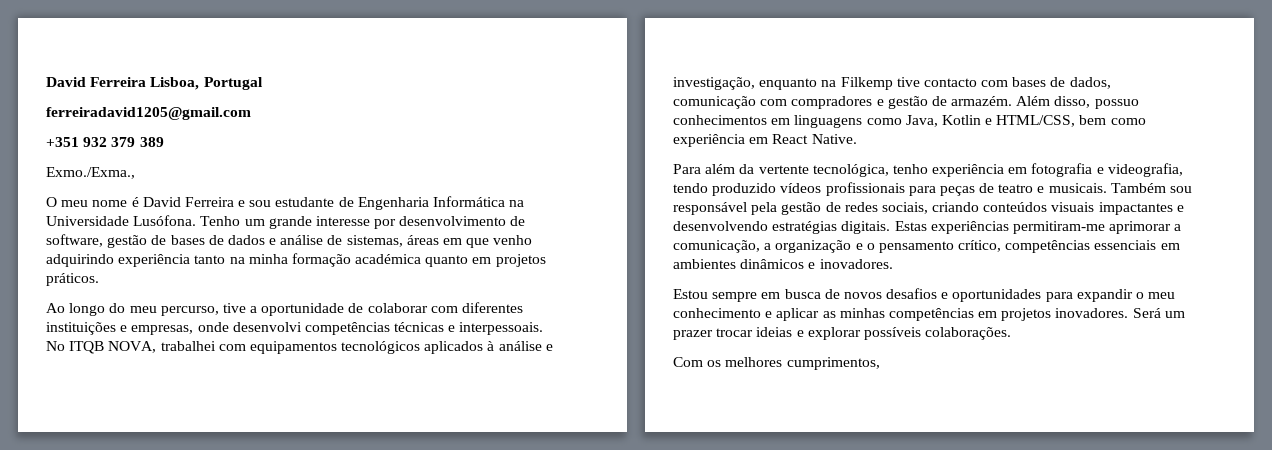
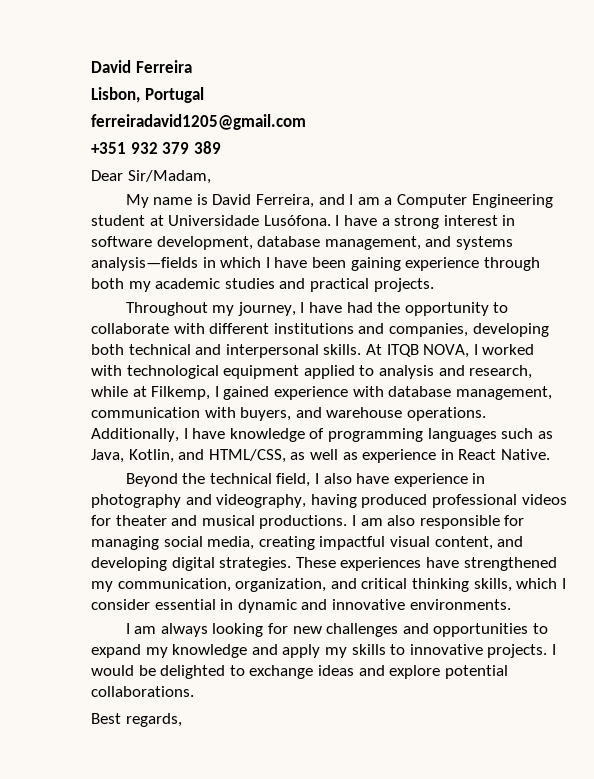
- David Ferreira Lisboa, Portugal
+ David Ferreira
+ Lisbon, Portugal
- Exmo./Exma.,
- O meu nome é David Ferreira e sou estudante de Engenharia Informática na Universidade Lusófona. Tenho um grande interesse por desenvolvimento de software, gestão de bases de dados e análise de sistemas, áreas em que venho adquirindo experiência tanto na minha formação académica quanto em projetos práticos.
- Ao longo do meu percurso, tive a oportunidade de colaborar com diferentes instituições e empresas, onde desenvolvi competências técnicas e interpessoais. No ITQB NOVA, trabalhei com equipamentos tecnológicos aplicados à análise e investigação, enquanto na Filkemp tive contacto com bases de dados, comunicação com compradores e gestão de armazém. Além disso, possuo conhecimentos em linguagens como Java, Kotlin e HTML/CSS, bem como experiência em React Native.
- Para além da vertente tecnológica, tenho experiência em fotografia e videografia, tendo produzido vídeos profissionais para peças de teatro e musicais. Também sou responsável pela gestão de redes sociais, criando conteúdos visuais impactantes e desenvolvendo estratégias digitais. Estas experiências permitiram-me aprimorar a comunicação, a organização e o pensamento crítico, competências essenciais em ambientes dinâmicos e inovadores.
- Estou sempre em busca de novos desafios e oportunidades para expandir o meu conhecimento e aplicar as minhas competências em projetos inovadores. Será um prazer trocar ideias e explorar possíveis colaborações.
- Com os melhores cumprimentos,
+ Dear Sir/Madam,
+ My name is David Ferreira, and I am a Computer Engineering student at Universidade Lusófona. I have a strong interest in software development, database management, and systems analysis—fields in which I have been gaining experience through both my academic studies and practical projects.
+ Throughout my journey, I have had the opportunity to collaborate with different institutions and companies, developing both technical and interpersonal skills. At ITQB NOVA, I worked with technological equipment applied to analysis and research, while at Filkemp, I gained experience with database management, communication with buyers, and warehouse operations. Additionally, I have knowledge of programming languages such as Java, Kotlin, and HTML/CSS, as well as experience in React Native.
+ Beyond the technical field, I also have experience in photography and videography, having produced professional videos for theater and musical productions. I am also responsible for managing social media, creating impactful visual content, and developing digital strategies. These experiences have strengthened my communication, organization, and critical thinking skills, which I consider essential in dynamic and innovative environments.
+ I am always looking for new challenges and opportunities to expand my knowledge and apply my skills to innovative projects. I would be delighted to exchange ideas and explore potential collaborations.
+ Best regards,

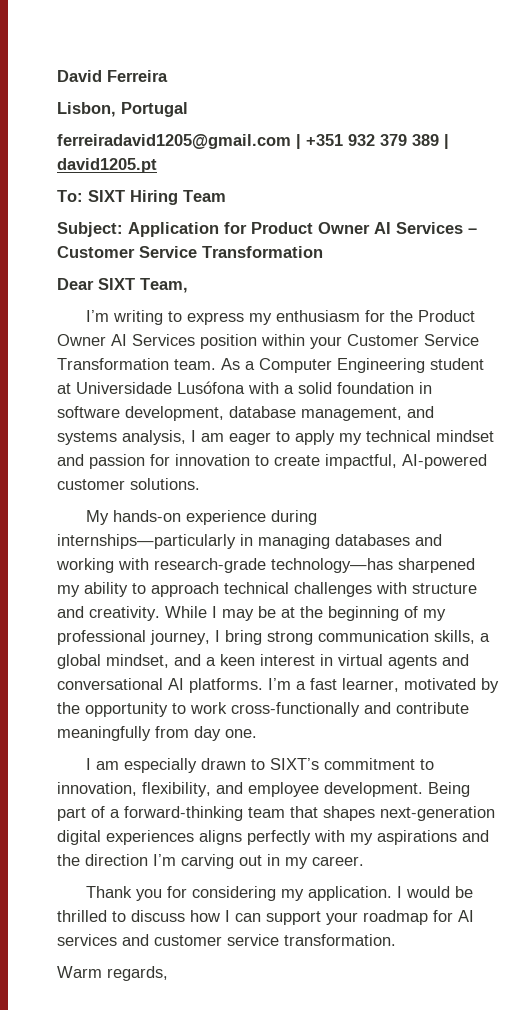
- ferreiradavid1205@gmail.com
- +351 932 379 389
- Dear Sir/Madam,
- My name is David Ferreira, and I am a Computer Engineering student at Universidade Lusófona. I have a strong interest in software development, database management, and systems analysis—fields in which I have been gaining experience through both my academic studies and practical projects.
- Throughout my journey, I have had the opportunity to collaborate with different institutions and companies, developing both technical and interpersonal skills. At ITQB NOVA, I worked with technological equipment applied to analysis and research, while at Filkemp, I gained experience with database management, communication with buyers, and warehouse operations. Additionally, I have knowledge of programming languages such as Java, Kotlin, and HTML/CSS, as well as experience in React Native.
- Beyond the technical field, I also have experience in photography and videography, having produced professional videos for theater and musical productions. I am also responsible for managing social media, creating impactful visual content, and developing digital strategies. These experiences have strengthened my communication, organization, and critical thinking skills, which I consider essential in dynamic and innovative environments.
- I am always looking for new challenges and opportunities to expand my knowledge and apply my skills to innovative projects. I would be delighted to exchange ideas and explore potential collaborations.
- Best regards,
+ ferreiradavid1205@gmail.com | +351 932 379 389 | david1205.pt
+ To: SIXT Hiring Team
+ Subject: Application for Product Owner AI Services – Customer Service Transformation
+ Dear SIXT Team,
+ I’m writing to express my enthusiasm for the Product Owner AI Services position within your Customer Service Transformation team. As a Computer Engineering student at Universidade Lusófona with a solid foundation in software development, database management, and systems analysis, I am eager to apply my technical mindset and passion for innovation to create impactful, AI-powered customer solutions.
+ My hands-on experience during internships—particularly in managing databases and working with research-grade technology—has sharpened my ability to approach technical challenges with structure and creativity. While I may be at the beginning of my professional journey, I bring strong communication skills, a global mindset, and a keen interest in virtual agents and conversational AI platforms. I’m a fast learner, motivated by the opportunity to work cross-functionally and contribute meaningfully from day one.
+ I am especially drawn to SIXT’s commitment to innovation, flexibility, and employee development. Being part of a forward-thinking team that shapes next-generation digital experiences aligns perfectly with my aspirations and the direction I’m carving out in my career.
+ Thank you for considering my application. I would be thrilled to discuss how I can support your roadmap for AI services and customer service transformation.
+ Warm regards,

